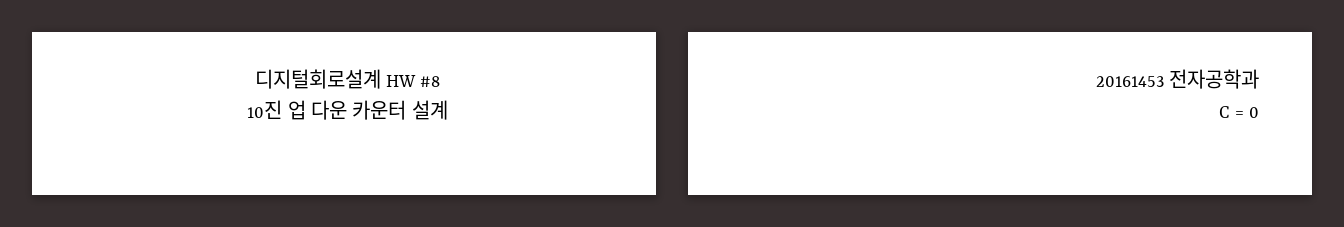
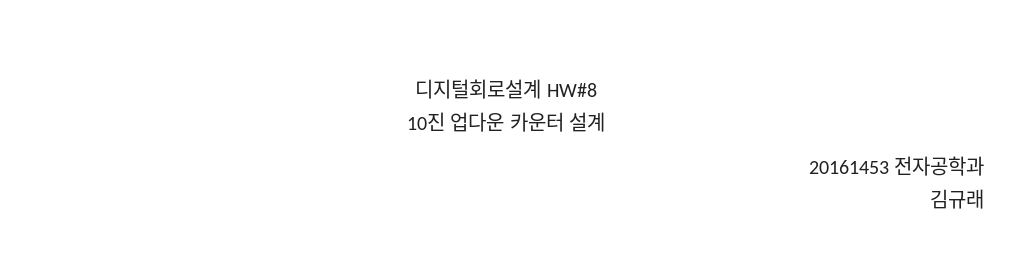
- 디지털회로설계 HW #8
+ 디지털회로설계 HW#8
- 10진 업 다운 카운터 설계
+ 10진 업다운 카운터 설계
- C = 0
+ 김규래

